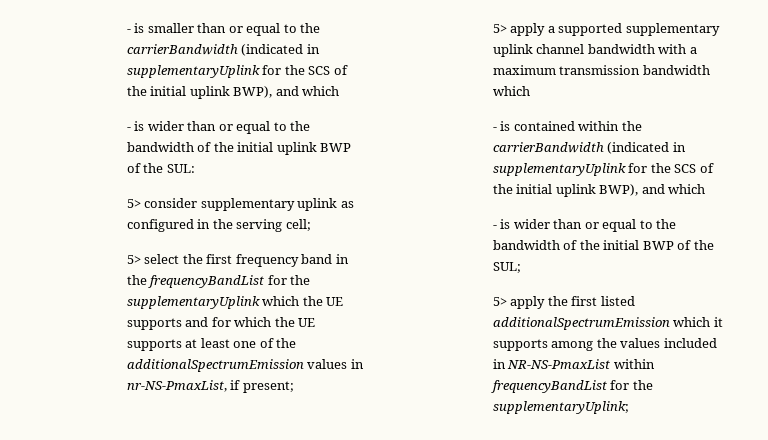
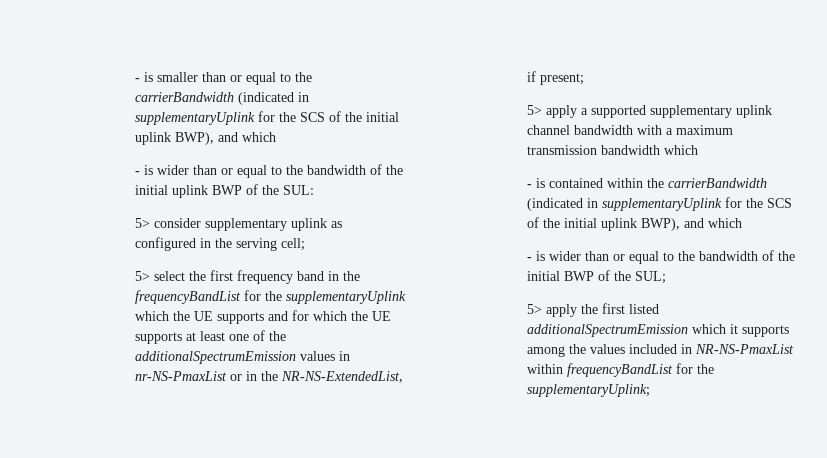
- 5> select the first frequency band in the frequencyBandList for the supplementaryUplink which the UE supports and for which the UE supports at least one of the additionalSpectrumEmission values in nr-NS-PmaxList, if present;
+ 5> select the first frequency band in the frequencyBandList for the supplementaryUplink which the UE supports and for which the UE supports at least one of the additionalSpectrumEmission values in nr-NS-PmaxList or in the NR-NS-ExtendedList, if present;

